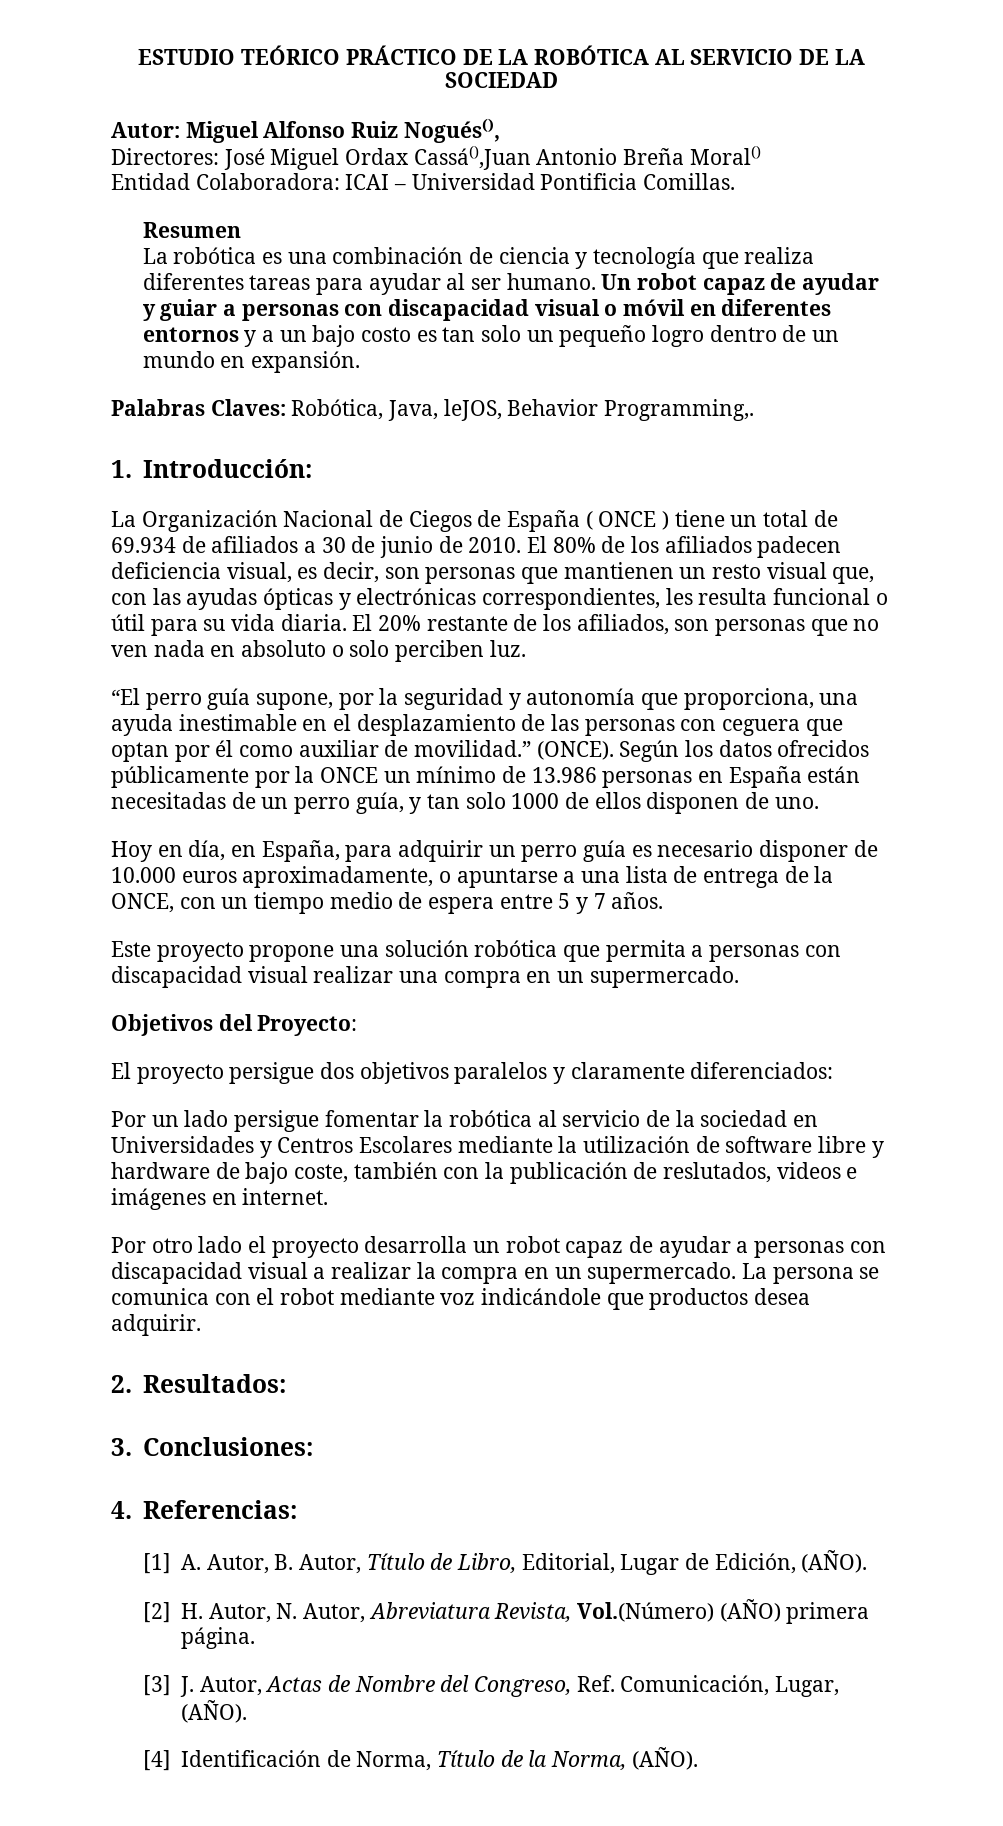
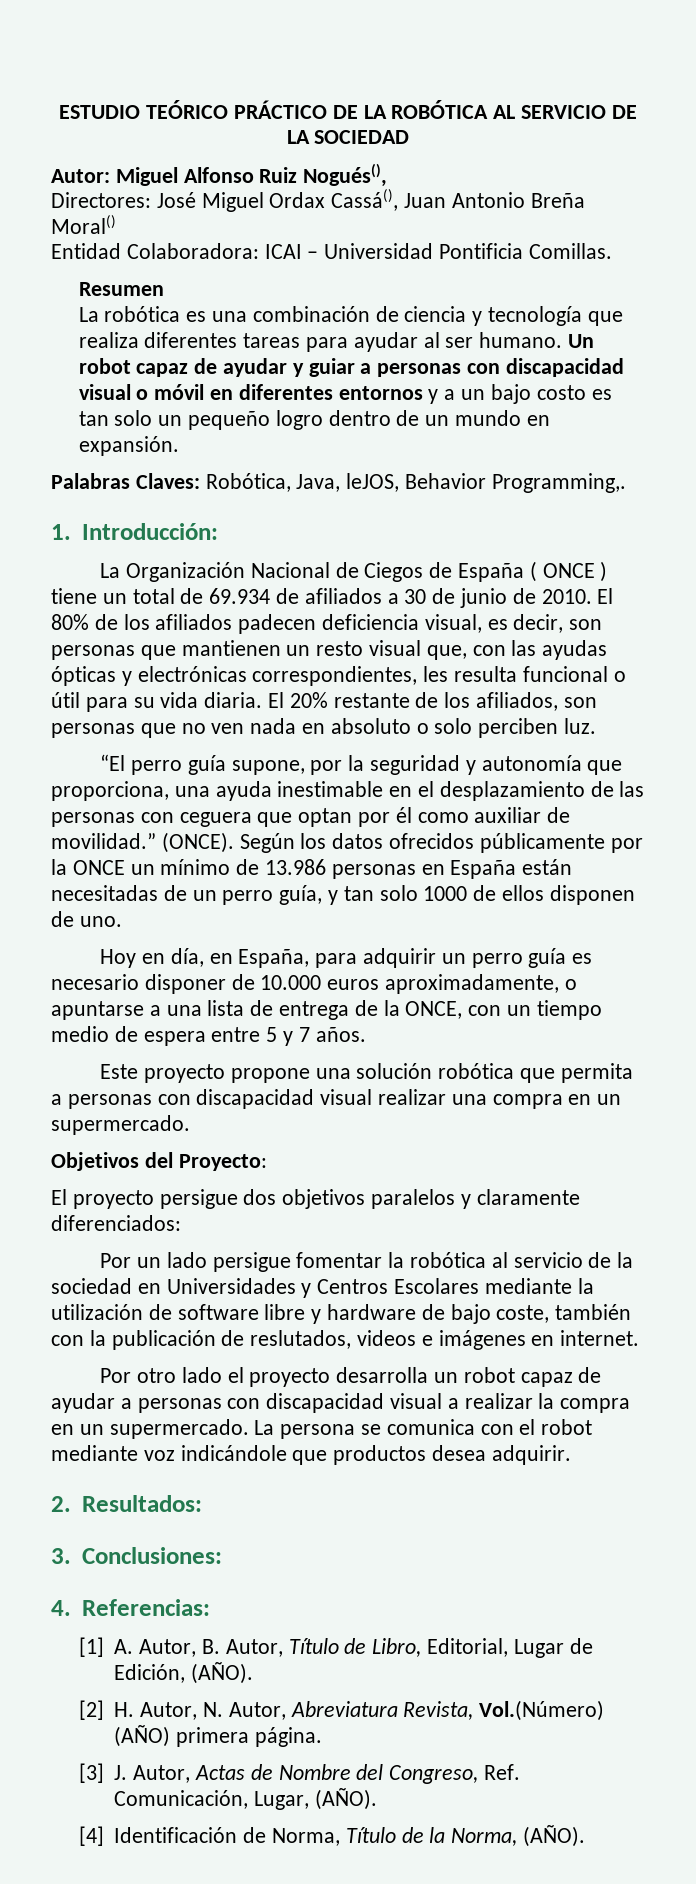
- Directores: José Miguel Ordax Cassá(),Juan Antonio Breña Moral()
+ Directores: José Miguel Ordax Cassá(), Juan Antonio Breña Moral()

